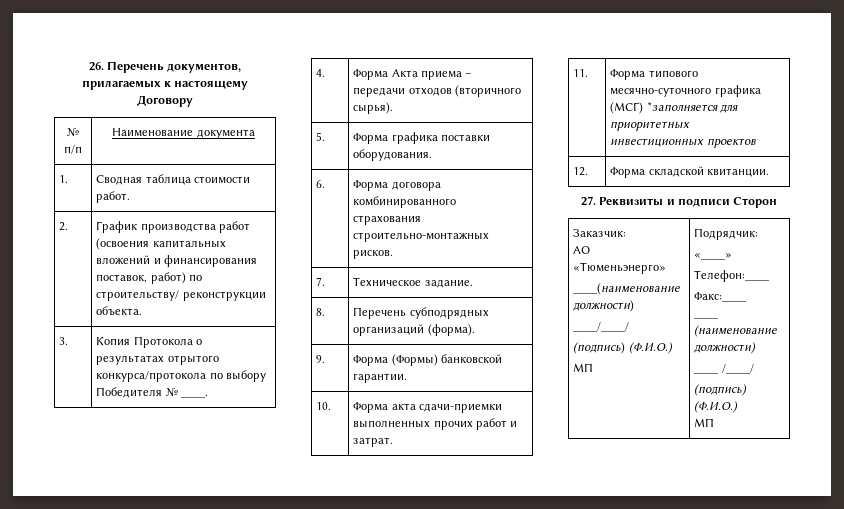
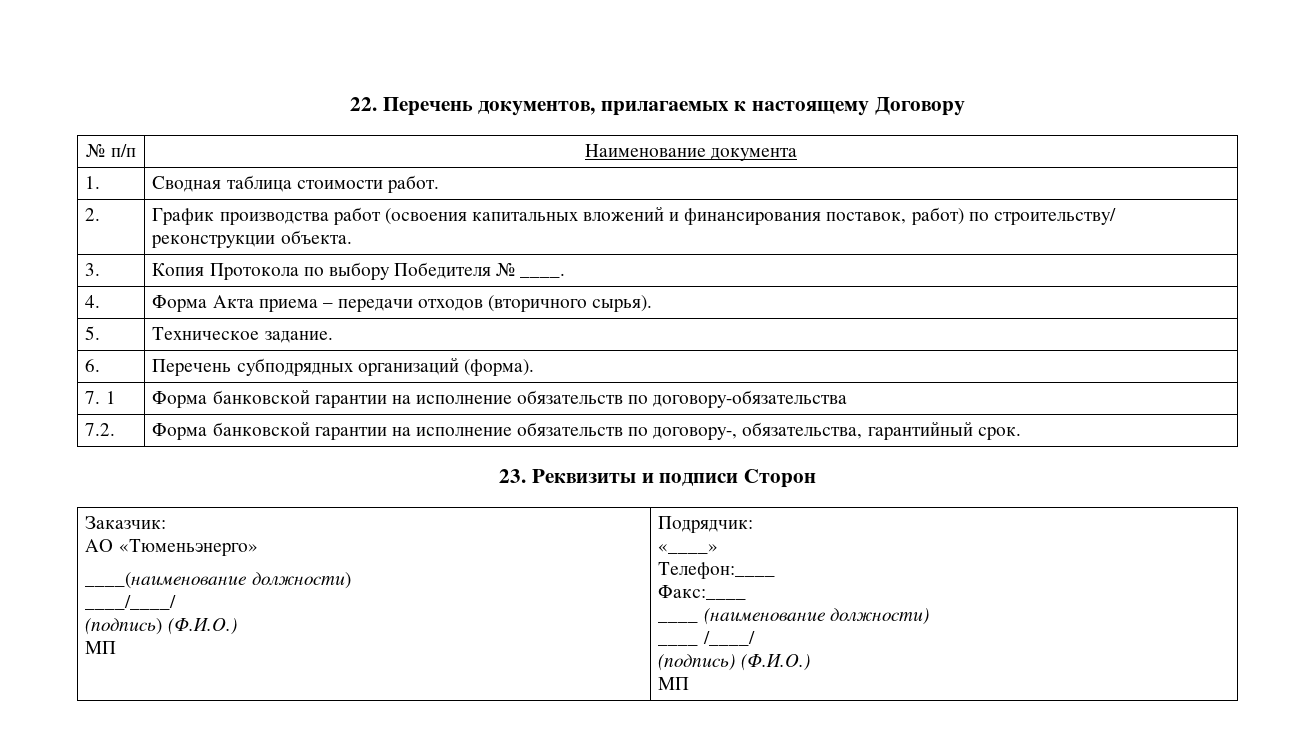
- 26. Перечень документов, прилагаемых к настоящему Договору
+ 22. Перечень документов, прилагаемых к настоящему Договору
- 3. | Копия Протокола о результатах отрытого конкурса/протокола по выбору Победителя № ____.
+ 3. | Копия Протокола по выбору Победителя № ____.
- 5. | Форма графика поставки оборудования.
- 6. | Форма договора комбинированного страхования строительно-монтажных рисков.
- 7. | Техническое задание.
+ 5. | Техническое задание.
- 8. | Перечень субподрядных организаций (форма).
+ 6. | Перечень субподрядных организаций (форма).
- 9. | Форма (Формы) банковской гарантии.
- 10. | Форма акта сдачи-приемки выполненных прочих работ и затрат.
- 11. | Форма типового месячно-суточного графика (МСГ) *заполняется для приоритетных инвестиционных проектов
- 12. | Форма складской квитанции.
- 27. Реквизиты и подписи Сторон
+ 7. 1 | Форма банковской гарантии на исполнение обязательств по договору-обязательства
+ 7.2. | Форма банковской гарантии на исполнение обязательств по договору-, обязательства, гарантийный срок.
+ 23. Реквизиты и подписи Сторон

